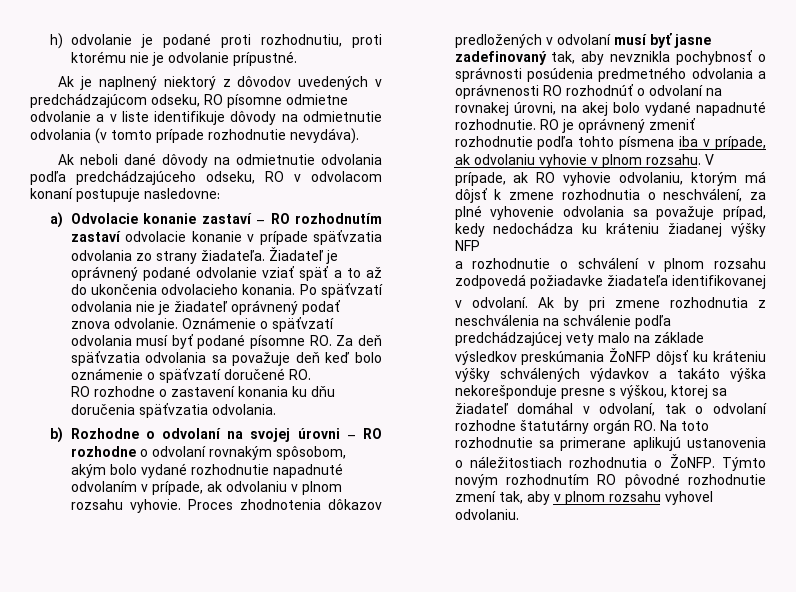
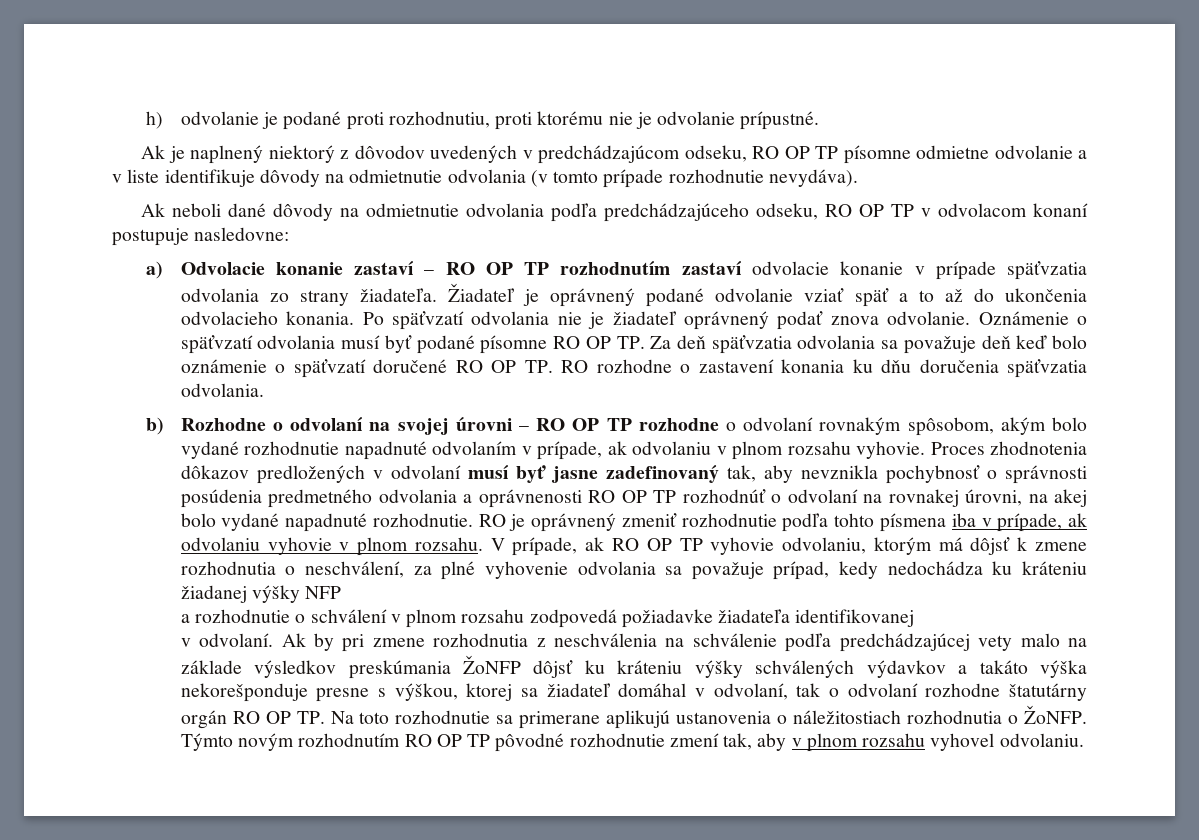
- Ak je naplnený niektorý z dôvodov uvedených v predchádzajúcom odseku, RO písomne odmietne odvolanie a v liste identifikuje dôvody na odmietnutie odvolania (v tomto prípade rozhodnutie nevydáva).
+ Ak je naplnený niektorý z dôvodov uvedených v predchádzajúcom odseku, RO OP TP písomne odmietne odvolanie a v liste identifikuje dôvody na odmietnutie odvolania (v tomto prípade rozhodnutie nevydáva).
- Ak neboli dané dôvody na odmietnutie odvolania podľa predchádzajúceho odseku, RO v odvolacom konaní postupuje nasledovne:
+ Ak neboli dané dôvody na odmietnutie odvolania podľa predchádzajúceho odseku, RO OP TP v odvolacom konaní postupuje nasledovne:
- a) Odvolacie konanie zastaví – RO rozhodnutím zastaví odvolacie konanie v prípade späťvzatia odvolania zo strany žiadateľa.
+ a) Odvolacie konanie zastaví – RO OP TP rozhodnutím zastaví odvolacie konanie v prípade späťvzatia odvolania zo strany žiadateľa.
- Oznámenie o späťvzatí odvolania musí byť podané písomne RO. Za deň späťvzatia odvolania sa považuje deň keď bolo oznámenie o späťvzatí doručené RO.
- RO rozhodne o zastavení konania ku dňu doručenia späťvzatia odvolania.
+ Oznámenie o späťvzatí odvolania musí byť podané písomne RO OP TP. Za deň späťvzatia odvolania sa považuje deň keď bolo oznámenie o späťvzatí doručené RO OP TP. RO rozhodne o zastavení konania ku dňu doručenia späťvzatia odvolania.
- b) Rozhodne o odvolaní na svojej úrovni – RO rozhodne o odvolaní rovnakým spôsobom, akým bolo vydané rozhodnutie napadnuté odvolaním v prípade, ak odvolaniu v plnom rozsahu vyhovie.
+ b) Rozhodne o odvolaní na svojej úrovni – RO OP TP rozhodne o odvolaní rovnakým spôsobom, akým bolo vydané rozhodnutie napadnuté odvolaním v prípade, ak odvolaniu v plnom rozsahu vyhovie.
- Proces zhodnotenia dôkazov predložených v odvolaní musí byť jasne zadefinovaný tak, aby nevznikla pochybnosť o správnosti posúdenia predmetného odvolania a oprávnenosti RO rozhodnúť o odvolaní na rovnakej úrovni, na akej bolo vydané napadnuté rozhodnutie.
+ Proces zhodnotenia dôkazov predložených v odvolaní musí byť jasne zadefinovaný tak, aby nevznikla pochybnosť o správnosti posúdenia predmetného odvolania a oprávnenosti RO OP TP rozhodnúť o odvolaní na rovnakej úrovni, na akej bolo vydané napadnuté rozhodnutie.
- V prípade, ak RO vyhovie odvolaniu, ktorým má dôjsť k zmene rozhodnutia o neschválení, za plné vyhovenie odvolania sa považuje prípad, kedy nedochádza ku kráteniu žiadanej výšky NFP
+ V prípade, ak RO OP TP vyhovie odvolaniu, ktorým má dôjsť k zmene rozhodnutia o neschválení, za plné vyhovenie odvolania sa považuje prípad, kedy nedochádza ku kráteniu žiadanej výšky NFP
- Ak by pri zmene rozhodnutia z neschválenia na schválenie podľa predchádzajúcej vety malo na základe výsledkov preskúmania ŽoNFP dôjsť ku kráteniu výšky schválených výdavkov a takáto výška nekorešponduje presne s výškou, ktorej sa žiadateľ domáhal v odvolaní, tak o odvolaní rozhodne štatutárny orgán RO. Na toto rozhodnutie sa primerane aplikujú ustanovenia o náležitostiach rozhodnutia o ŽoNFP.
+ Ak by pri zmene rozhodnutia z neschválenia na schválenie podľa predchádzajúcej vety malo na základe výsledkov preskúmania ŽoNFP dôjsť ku kráteniu výšky schválených výdavkov a takáto výška nekorešponduje presne s výškou, ktorej sa žiadateľ domáhal v odvolaní, tak o odvolaní rozhodne štatutárny orgán RO OP TP. Na toto rozhodnutie sa primerane aplikujú ustanovenia o náležitostiach rozhodnutia o ŽoNFP.
- Týmto novým rozhodnutím RO pôvodné rozhodnutie zmení tak, aby v plnom rozsahu vyhovel odvolaniu.
+ Týmto novým rozhodnutím RO OP TP pôvodné rozhodnutie zmení tak, aby v plnom rozsahu vyhovel odvolaniu.

